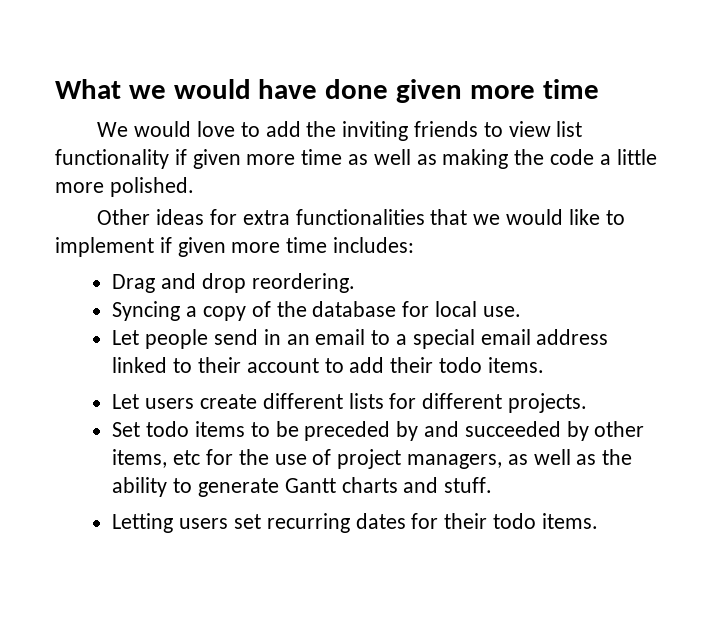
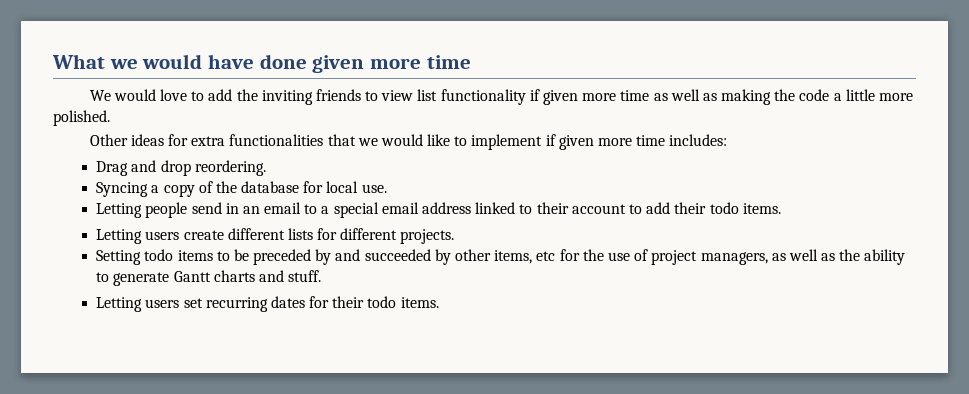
- Let people send in an email to a special email address linked to their account to add their todo items.
+ Letting people send in an email to a special email address linked to their account to add their todo items.
- Let users create different lists for different projects.
+ Letting users create different lists for different projects.
- Set todo items to be preceded by and succeeded by other items, etc for the use of project managers, as well as the ability to generate Gantt charts and stuff.
+ Setting todo items to be preceded by and succeeded by other items, etc for the use of project managers, as well as the ability to generate Gantt charts and stuff.

